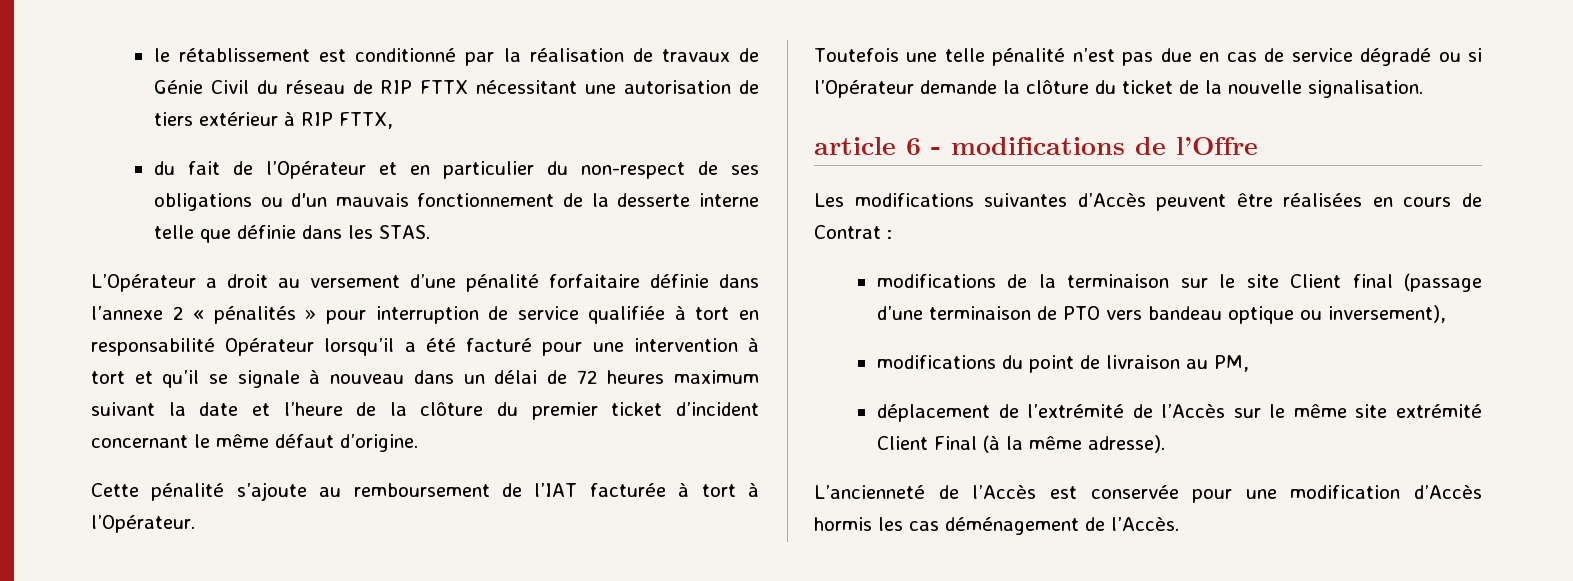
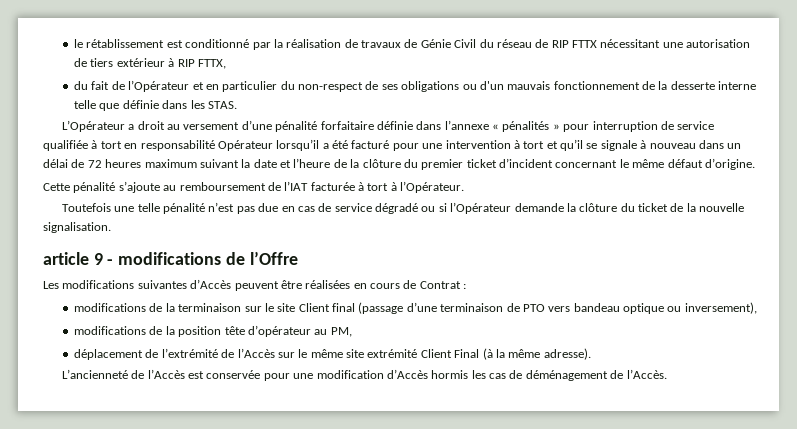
- L’Opérateur a droit au versement d’une pénalité forfaitaire définie dans l’annexe 2 « pénalités » pour interruption de service qualifiée à tort en responsabilité Opérateur lorsqu’il a été facturé pour une intervention à tort et qu’il se signale à nouveau dans un délai de 72 heures maximum suivant la date et l’heure de la clôture du premier ticket d’incident concernant le même défaut d’origine.
+ L’Opérateur a droit au versement d’une pénalité forfaitaire définie dans l’annexe « pénalités » pour interruption de service qualifiée à tort en responsabilité Opérateur lorsqu’il a été facturé pour une intervention à tort et qu’il se signale à nouveau dans un délai de 72 heures maximum suivant la date et l’heure de la clôture du premier ticket d’incident concernant le même défaut d’origine.
- article 6 - modifications de l’Offre
+ article 9 - modifications de l’Offre
- modifications du point de livraison au PM,
+ modifications de la position tête d’opérateur au PM,
- L’ancienneté de l’Accès est conservée pour une modification d’Accès hormis les cas déménagement de l’Accès.
+ L’ancienneté de l’Accès est conservée pour une modification d’Accès hormis les cas de déménagement de l’Accès.

